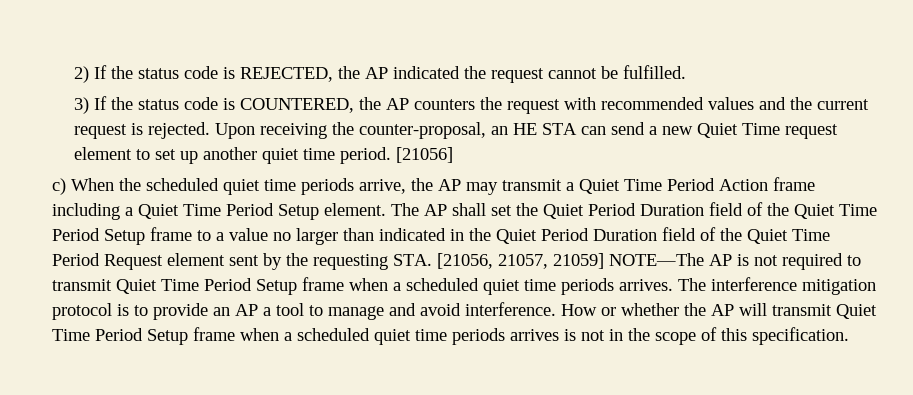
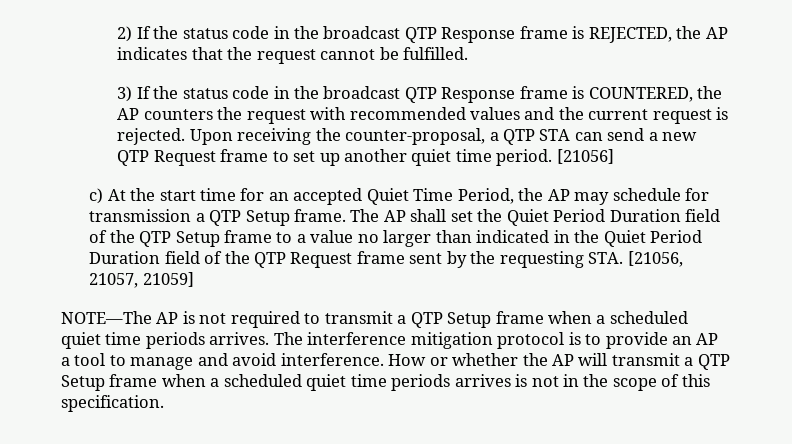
- 2) If the status code is REJECTED, the AP indicated the request cannot be fulfilled.
+ 2) If the status code in the broadcast QTP Response frame is REJECTED, the AP indicates that the request cannot be fulfilled.
- 3) If the status code is COUNTERED, the AP counters the request with recommended values and the current request is rejected.
+ 3) If the status code in the broadcast QTP Response frame is COUNTERED, the AP counters the request with recommended values and the current request is rejected.
- Upon receiving the counter-proposal, an HE STA can send a new Quiet Time request element to set up another quiet time period.
+ Upon receiving the counter-proposal, a QTP STA can send a new QTP Request frame to set up another quiet time period.
- c) When the scheduled quiet time periods arrive, the AP may transmit a Quiet Time Period Action frame including a Quiet Time Period Setup element.
+ c) At the start time for an accepted Quiet Time Period, the AP may schedule for transmission a QTP Setup frame.
- The AP shall set the Quiet Period Duration field of the Quiet Time Period Setup frame to a value no larger than indicated in the Quiet Period Duration field of the Quiet Time Period Request element sent by the requesting STA. [21056, 21057, 21059] NOTE—The AP is not required to transmit Quiet Time Period Setup frame when a scheduled quiet time periods arrives.
+ The AP shall set the Quiet Period Duration field of the QTP Setup frame to a value no larger than indicated in the Quiet Period Duration field of the QTP Request frame sent by the requesting STA. [21056, 21057, 21059]
+ NOTE—The AP is not required to transmit a QTP Setup frame when a scheduled quiet time periods arrives.
- How or whether the AP will transmit Quiet Time Period Setup frame when a scheduled quiet time periods arrives is not in the scope of this specification.
+ How or whether the AP will transmit a QTP Setup frame when a scheduled quiet time periods arrives is not in the scope of this specification.

